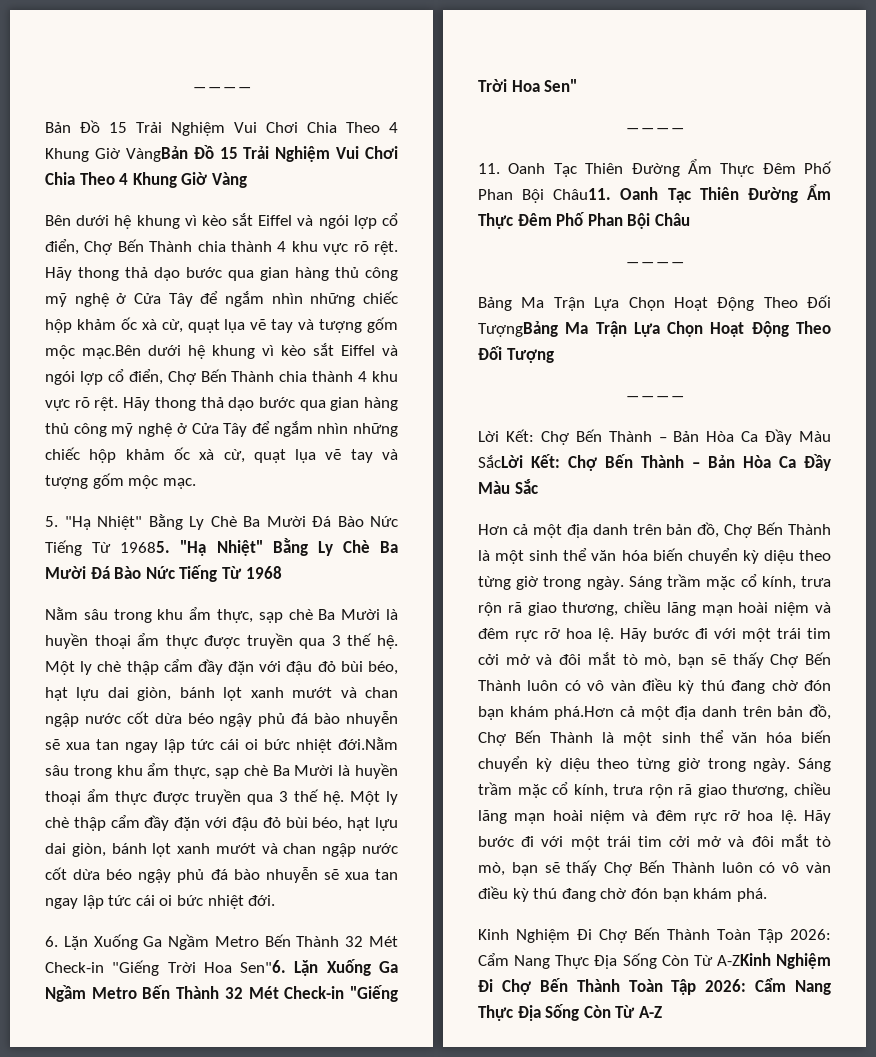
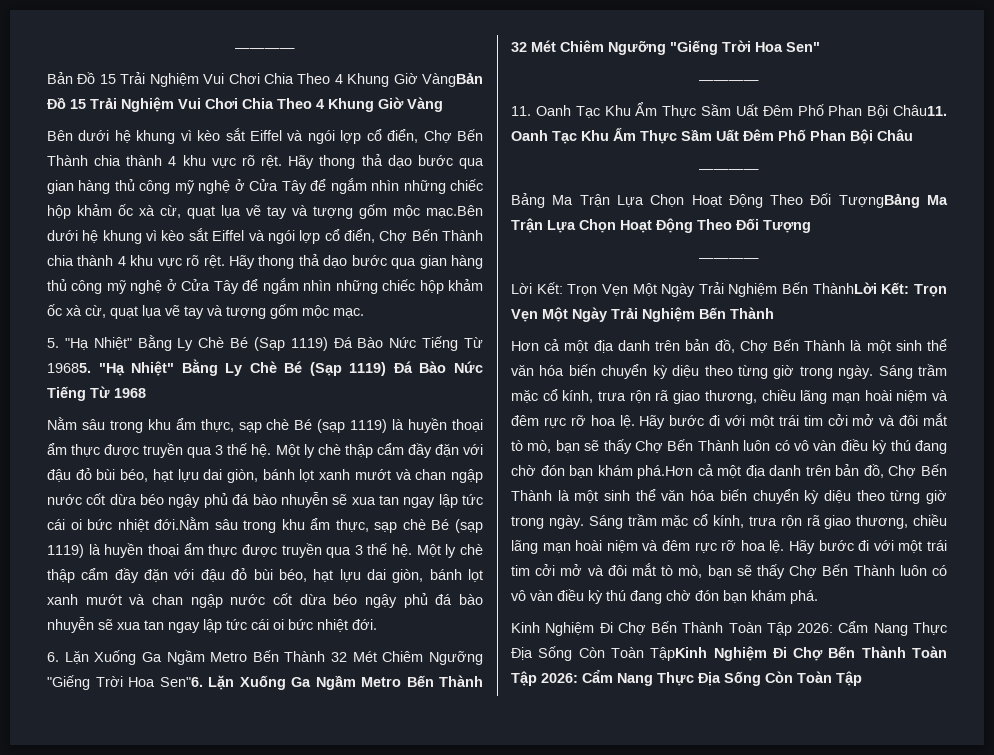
- 5. "Hạ Nhiệt" Bằng Ly Chè Ba Mười Đá Bào Nức Tiếng Từ 19685.
+ 5. "Hạ Nhiệt" Bằng Ly Chè Bé (Sạp 1119) Đá Bào Nức Tiếng Từ 19685.
- "Hạ Nhiệt" Bằng Ly Chè Ba Mười Đá Bào Nức Tiếng Từ 1968
+ "Hạ Nhiệt" Bằng Ly Chè Bé (Sạp 1119) Đá Bào Nức Tiếng Từ 1968
- Nằm sâu trong khu ẩm thực, sạp chè Ba Mười là huyền thoại ẩm thực được truyền qua 3 thế hệ.
+ Nằm sâu trong khu ẩm thực, sạp chè Bé (sạp 1119) là huyền thoại ẩm thực được truyền qua 3 thế hệ.
- Một ly chè thập cẩm đầy đặn với đậu đỏ bùi béo, hạt lựu dai giòn, bánh lọt xanh mướt và chan ngập nước cốt dừa béo ngậy phủ đá bào nhuyễn sẽ xua tan ngay lập tức cái oi bức nhiệt đới.Nằm sâu trong khu ẩm thực, sạp chè Ba Mười là huyền thoại ẩm thực được truyền qua 3 thế hệ.
+ Một ly chè thập cẩm đầy đặn với đậu đỏ bùi béo, hạt lựu dai giòn, bánh lọt xanh mướt và chan ngập nước cốt dừa béo ngậy phủ đá bào nhuyễn sẽ xua tan ngay lập tức cái oi bức nhiệt đới.Nằm sâu trong khu ẩm thực, sạp chè Bé (sạp 1119) là huyền thoại ẩm thực được truyền qua 3 thế hệ.
- 6. Lặn Xuống Ga Ngầm Metro Bến Thành 32 Mét Check-in "Giếng Trời Hoa Sen"6.
+ 6. Lặn Xuống Ga Ngầm Metro Bến Thành 32 Mét Chiêm Ngưỡng "Giếng Trời Hoa Sen"6.
- Lặn Xuống Ga Ngầm Metro Bến Thành 32 Mét Check-in "Giếng Trời Hoa Sen"
+ Lặn Xuống Ga Ngầm Metro Bến Thành 32 Mét Chiêm Ngưỡng "Giếng Trời Hoa Sen"
- 11. Oanh Tạc Thiên Đường Ẩm Thực Đêm Phố Phan Bội Châu11.
+ 11. Oanh Tạc Khu Ẩm Thực Sầm Uất Đêm Phố Phan Bội Châu11.
- Oanh Tạc Thiên Đường Ẩm Thực Đêm Phố Phan Bội Châu
+ Oanh Tạc Khu Ẩm Thực Sầm Uất Đêm Phố Phan Bội Châu
- Lời Kết: Chợ Bến Thành – Bản Hòa Ca Đầy Màu SắcLời Kết: Chợ Bến Thành – Bản Hòa Ca Đầy Màu Sắc
+ Lời Kết: Trọn Vẹn Một Ngày Trải Nghiệm Bến ThànhLời Kết: Trọn Vẹn Một Ngày Trải Nghiệm Bến Thành
- Kinh Nghiệm Đi Chợ Bến Thành Toàn Tập 2026: Cẩm Nang Thực Địa Sống Còn Từ A-ZKinh Nghiệm Đi Chợ Bến Thành Toàn Tập 2026: Cẩm Nang Thực Địa Sống Còn Từ A-Z
+ Kinh Nghiệm Đi Chợ Bến Thành Toàn Tập 2026: Cẩm Nang Thực Địa Sống Còn Toàn TậpKinh Nghiệm Đi Chợ Bến Thành Toàn Tập 2026: Cẩm Nang Thực Địa Sống Còn Toàn Tập

